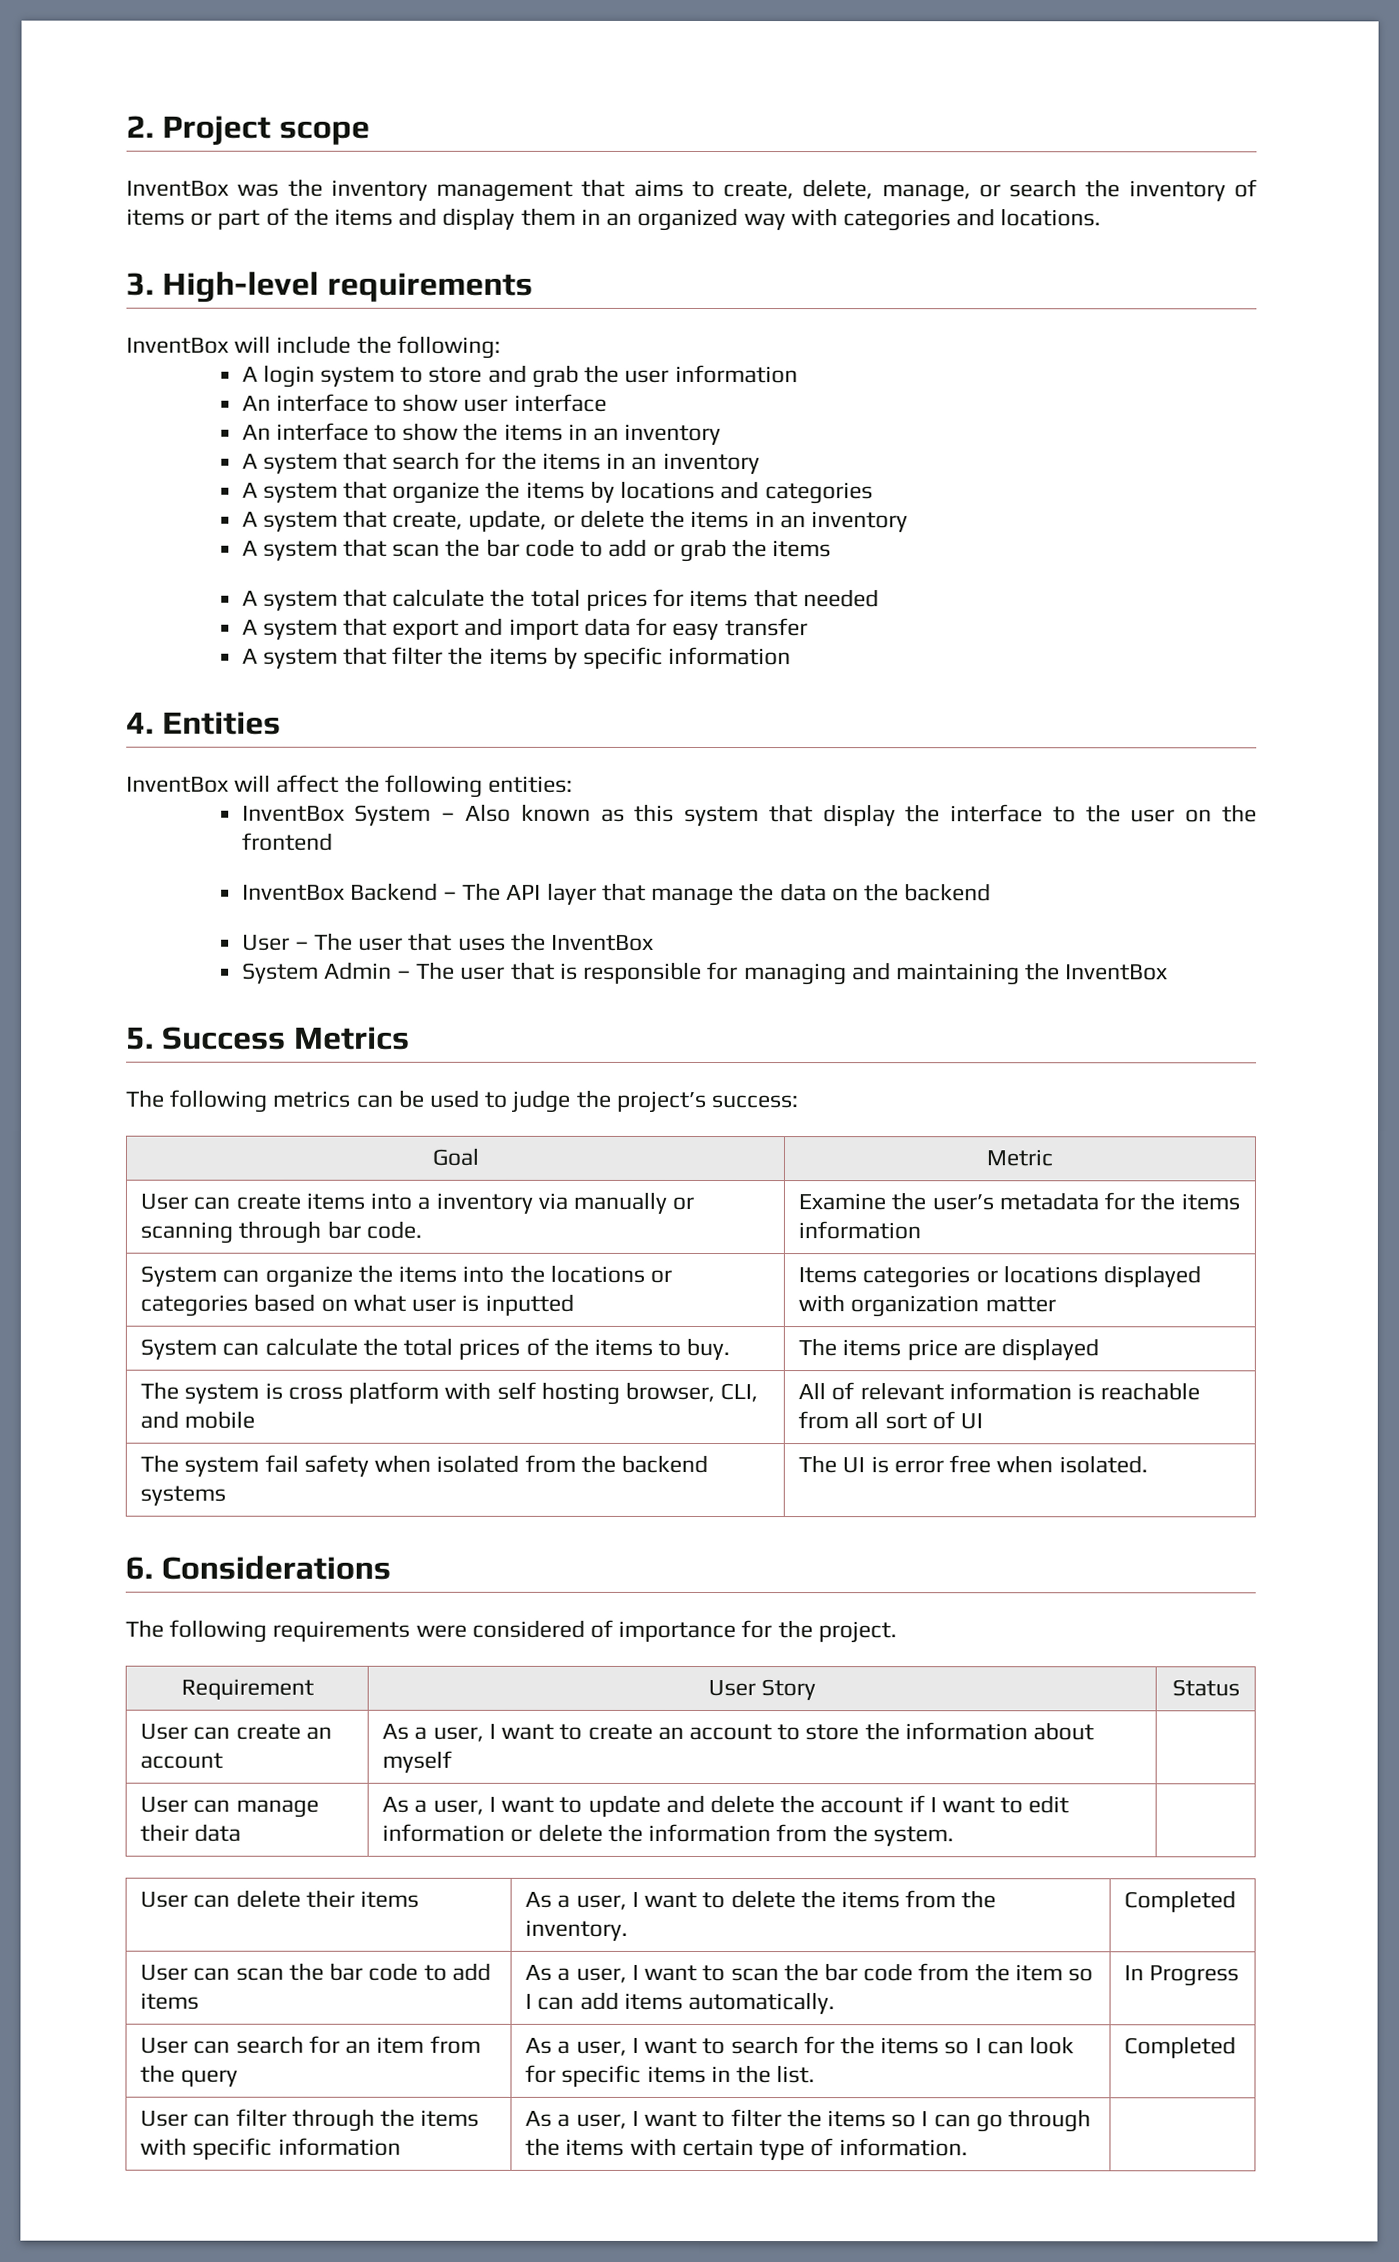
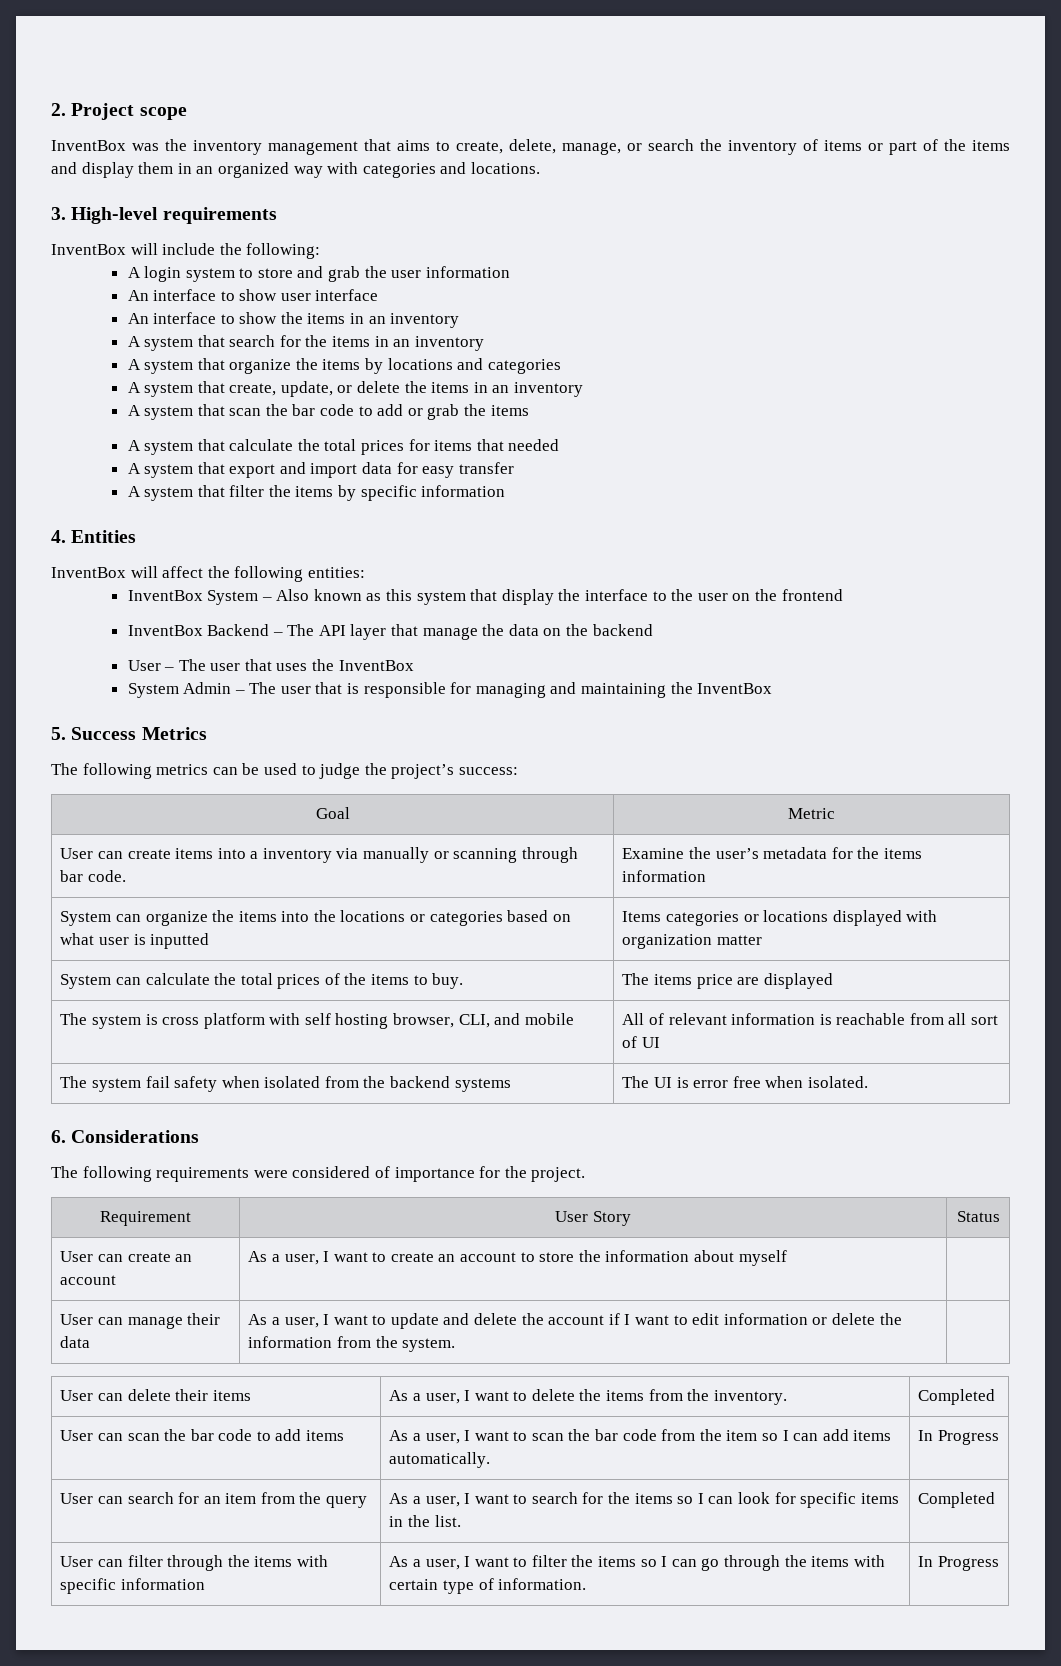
- User can filter through the items with specific information | As a user, I want to filter the items so I can go through the items with certain type of information. |
+ User can filter through the items with specific information | As a user, I want to filter the items so I can go through the items with certain type of information. | In Progress

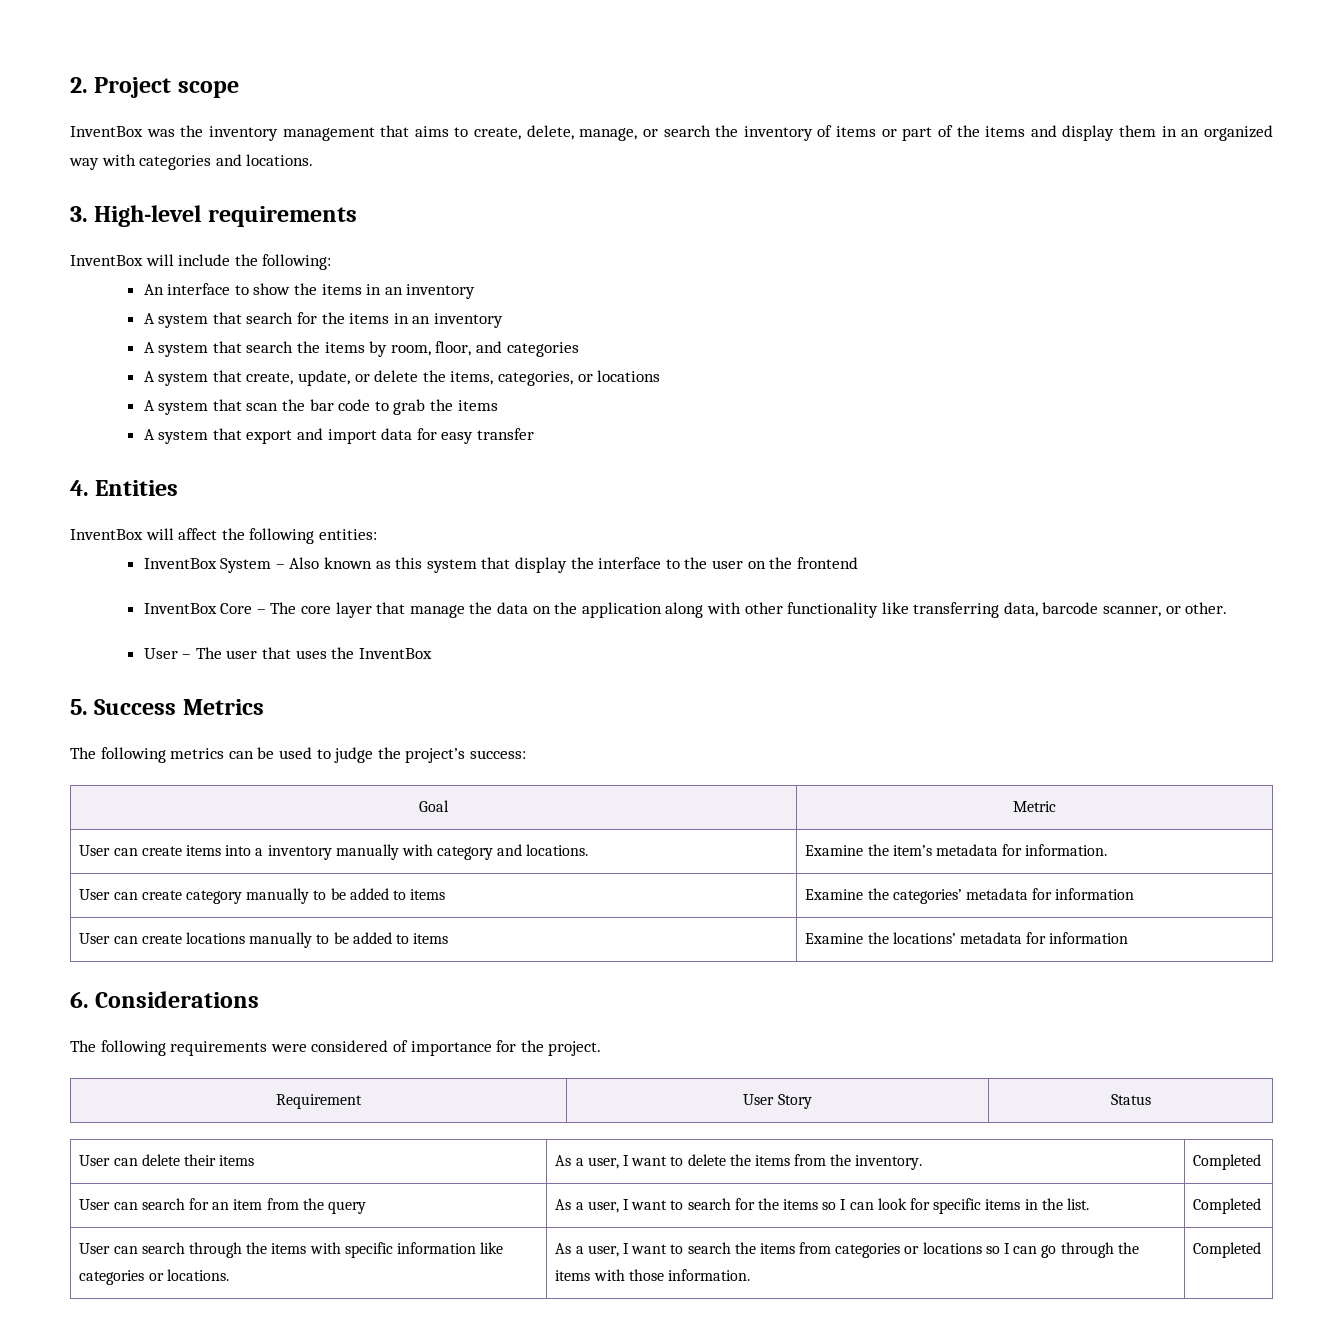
- A login system to store and grab the user information
- An interface to show user interface
- A system that organize the items by locations and categories
+ A system that search the items by room, floor, and categories
- A system that create, update, or delete the items in an inventory
+ A system that create, update, or delete the items, categories, or locations
- A system that scan the bar code to add or grab the items
+ A system that scan the bar code to grab the items
- A system that calculate the total prices for items that needed
- A system that filter the items by specific information
- InventBox Backend – The API layer that manage the data on the backend
+ InventBox Core – The core layer that manage the data on the application along with other functionality like transferring data, barcode scanner, or other.
- System Admin – The user that is responsible for managing and maintaining the InventBox
- User can create items into a inventory via manually or scanning through bar code. | Examine the user’s metadata for the items information
- System can organize the items into the locations or categories based on what user is inputted | Items categories or locations displayed with organization matter
- System can calculate the total prices of the items to buy. | The items price are displayed
- The system is cross platform with self hosting browser, CLI, and mobile | All of relevant information is reachable from all sort of UI
- The system fail safety when isolated from the backend systems | The UI is error free when isolated.
+ User can create items into a inventory manually with category and locations. | Examine the item’s metadata for information.
+ User can create category manually to be added to items | Examine the categories’ metadata for information
+ User can create locations manually to be added to items | Examine the locations’ metadata for information
- User can create an account | As a user, I want to create an account to store the information about myself |
- User can manage their data | As a user, I want to update and delete the account if I want to edit information or delete the information from the system. |
- User can scan the bar code to add items | As a user, I want to scan the bar code from the item so I can add items automatically. | In Progress
- User can filter through the items with specific information | As a user, I want to filter the items so I can go through the items with certain type of information. | In Progress
+ User can search through the items with specific information like categories or locations. | As a user, I want to search the items from categories or locations so I can go through the items with those information. | Completed

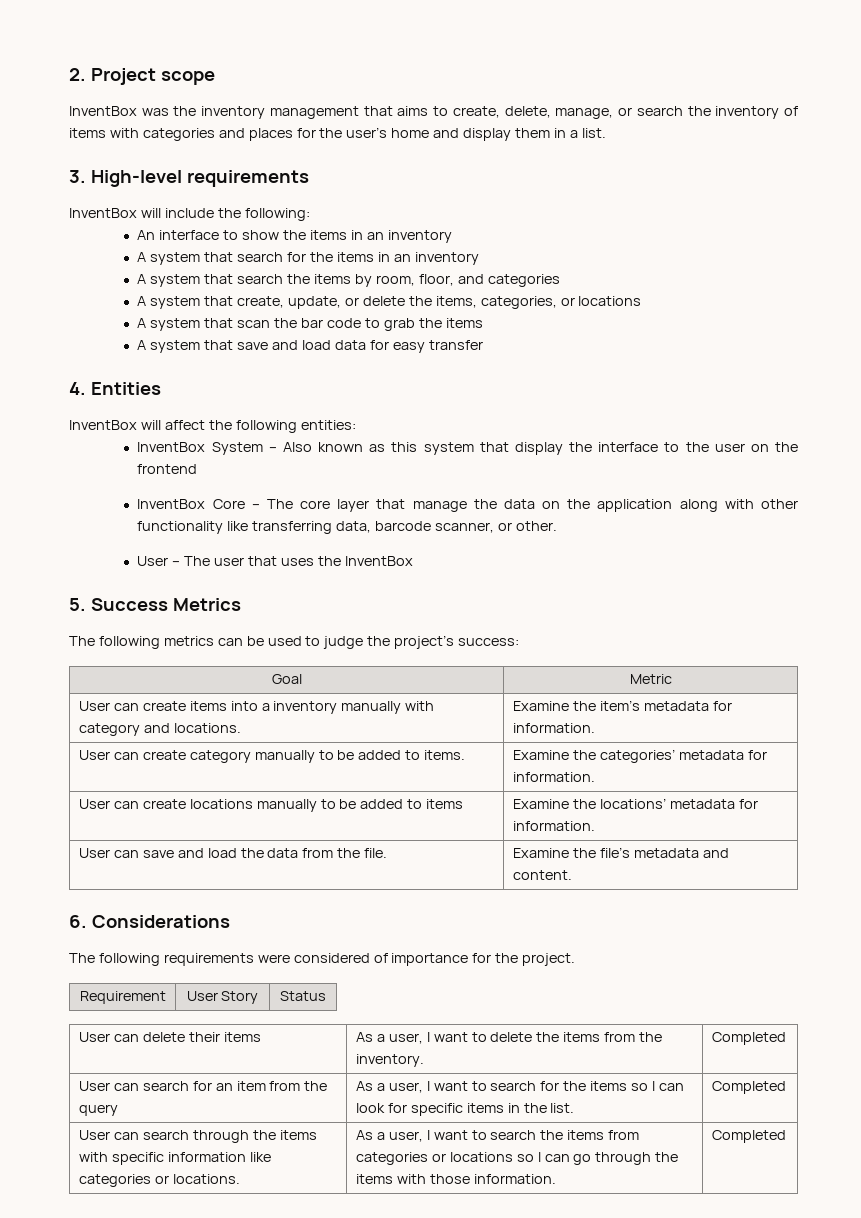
- InventBox was the inventory management that aims to create, delete, manage, or search the inventory of items or part of the items and display them in an organized way with categories and locations.
+ InventBox was the inventory management that aims to create, delete, manage, or search the inventory of items with categories and places for the user’s home and display them in a list.
- A system that export and import data for easy transfer
+ A system that save and load data for easy transfer
- User can create category manually to be added to items | Examine the categories’ metadata for information
+ User can create category manually to be added to items. | Examine the categories’ metadata for information.
- User can create locations manually to be added to items | Examine the locations’ metadata for information
+ User can create locations manually to be added to items | Examine the locations’ metadata for information.
+ User can save and load the data from the file. | Examine the file’s metadata and content.

